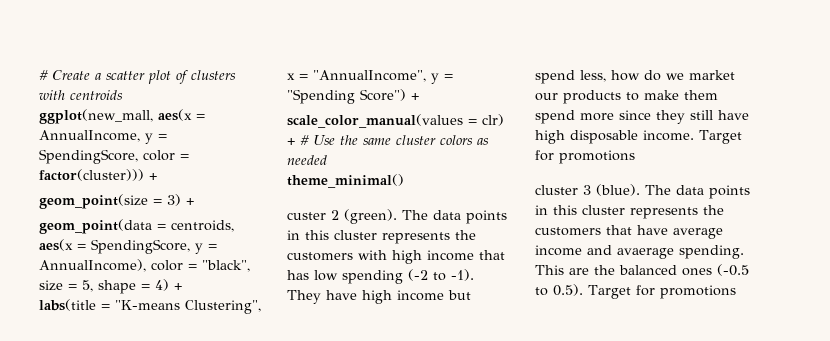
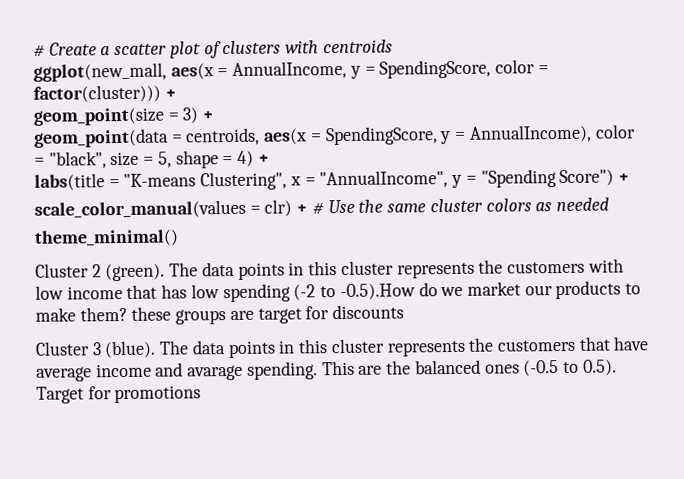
- custer 2 (green).
+ Cluster 2 (green).
- The data points in this cluster represents the customers with high income that has low spending (-2 to -1). They have high income but spend less, how do we market our products to make them spend more since they still have high disposable income. Target for promotions
- cluster 3 (blue).
+ The data points in this cluster represents the customers with low income that has low spending (-2 to -0.5).How do we market our products to make them? these groups are target for discounts
+ Cluster 3 (blue).
- The data points in this cluster represents the customers that have average income and avaerage spending.
+ The data points in this cluster represents the customers that have average income and avarage spending.

